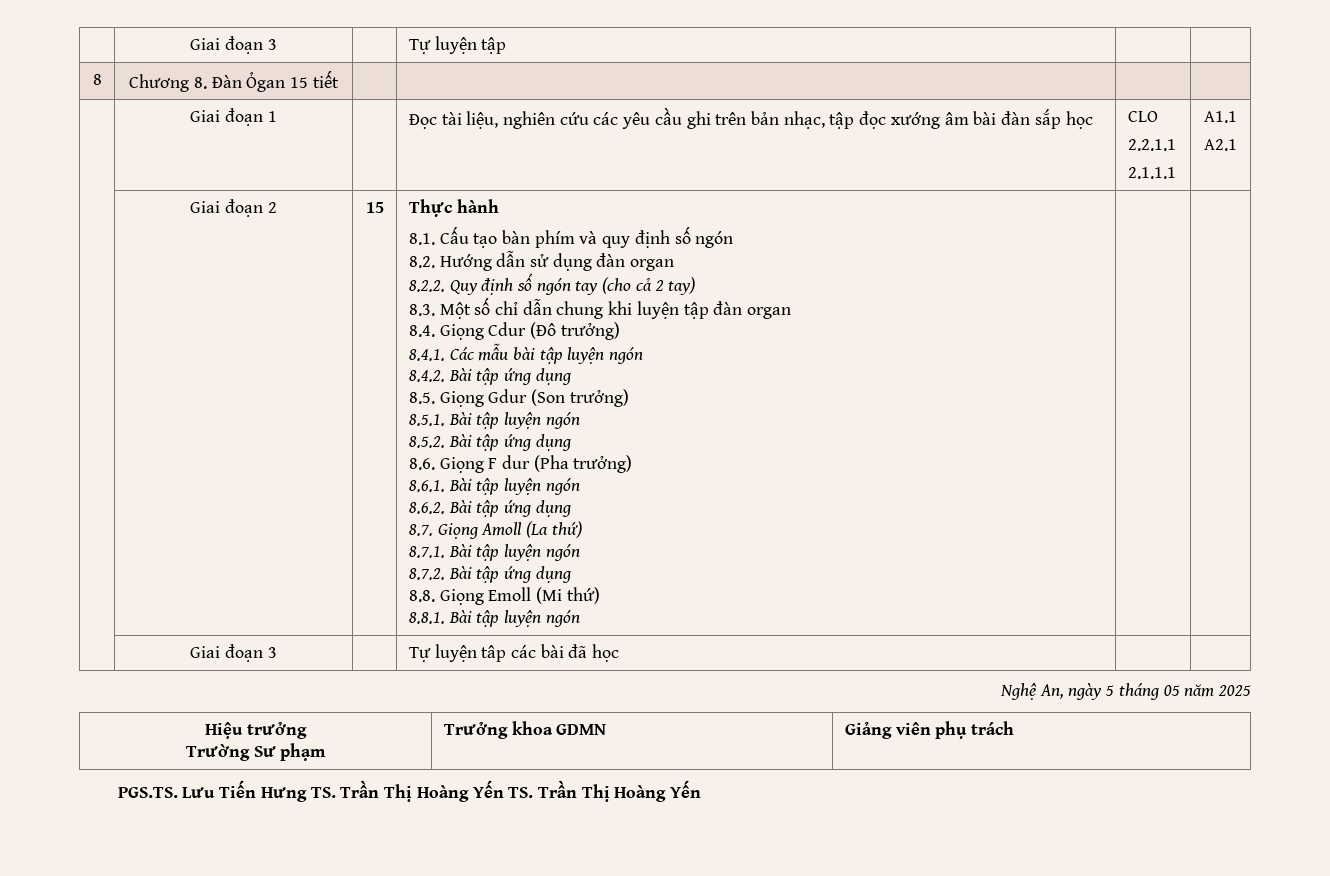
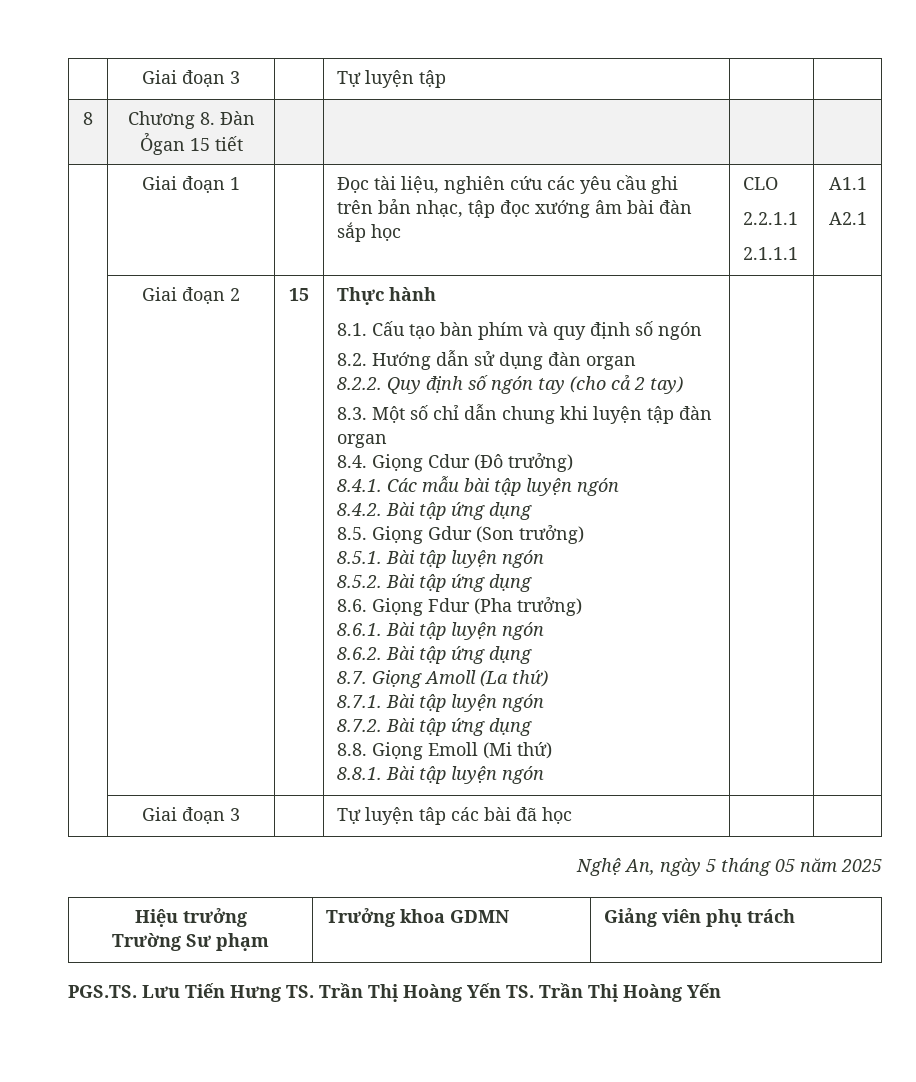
- 8.6. Giọng F dur (Pha trưởng)
+ 8.6. Giọng Fdur (Pha trưởng)

